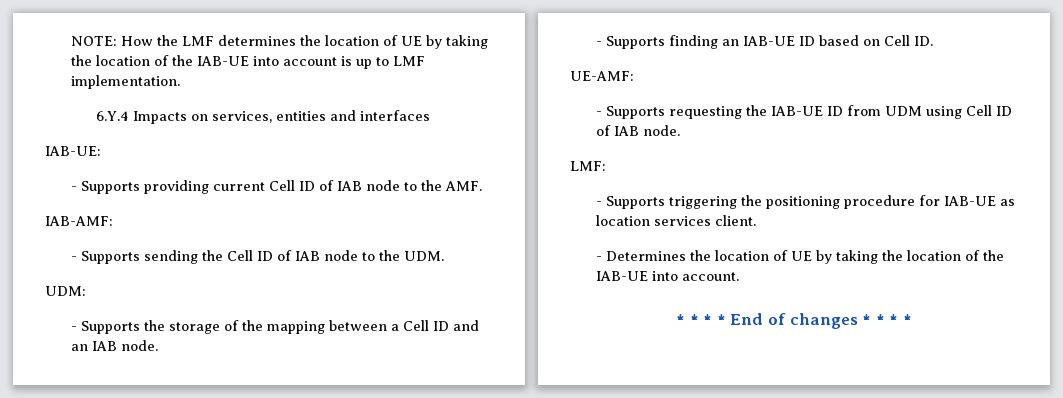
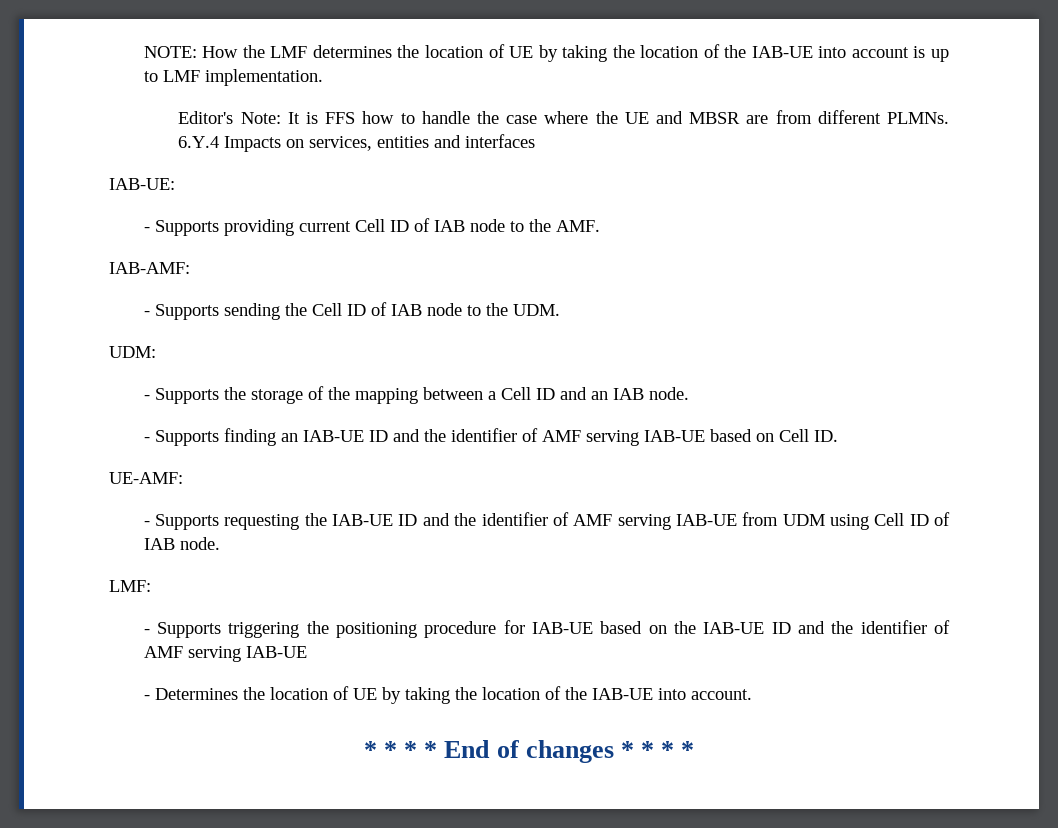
+ Editor's Note: It is FFS how to handle the case where the UE and MBSR are from different PLMNs.
- - Supports finding an IAB-UE ID based on Cell ID.
+ - Supports finding an IAB-UE ID and the identifier of AMF serving IAB-UE based on Cell ID.
- - Supports requesting the IAB-UE ID from UDM using Cell ID of IAB node.
+ - Supports requesting the IAB-UE ID and the identifier of AMF serving IAB-UE from UDM using Cell ID of IAB node.
- - Supports triggering the positioning procedure for IAB-UE as location services client.
+ - Supports triggering the positioning procedure for IAB-UE based on the IAB-UE ID and the identifier of AMF serving IAB-UE

